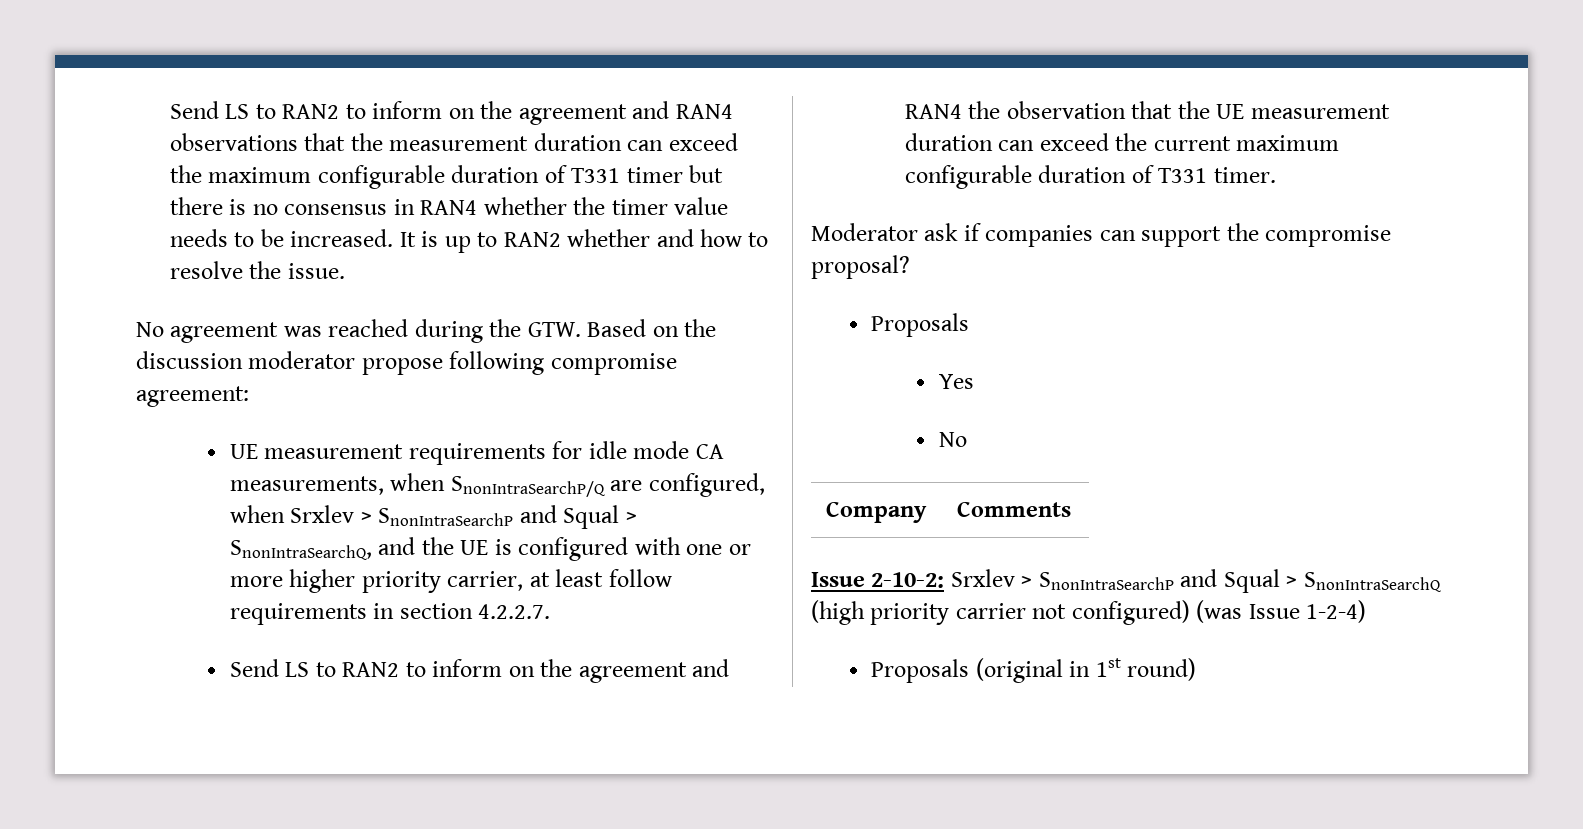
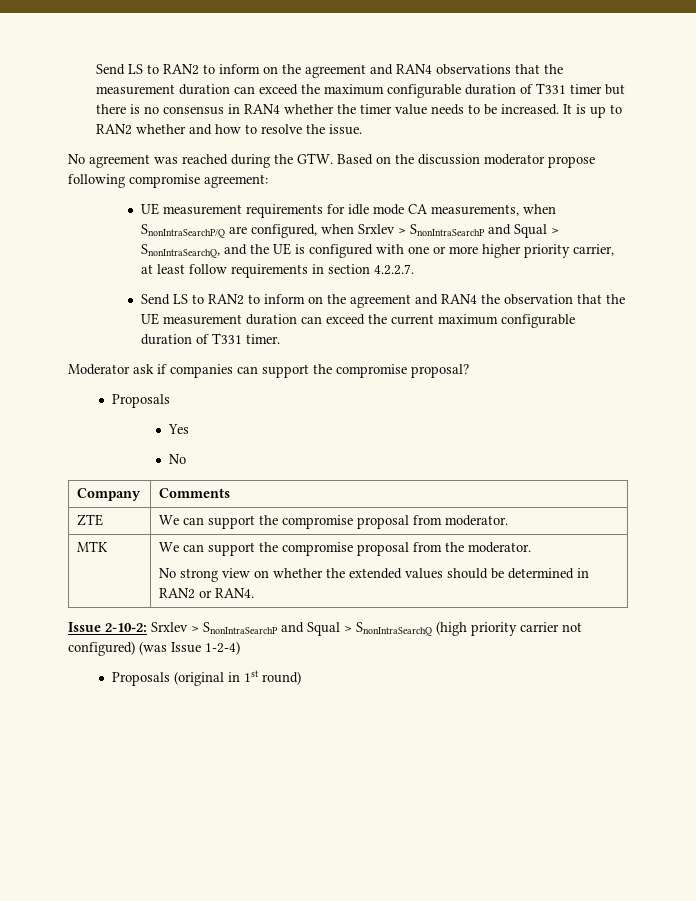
+ ZTE | We can support the compromise proposal from moderator.
+ MTK | We can support the compromise proposal from the moderator.
+ No strong view on whether the extended values should be determined in RAN2 or RAN4.

